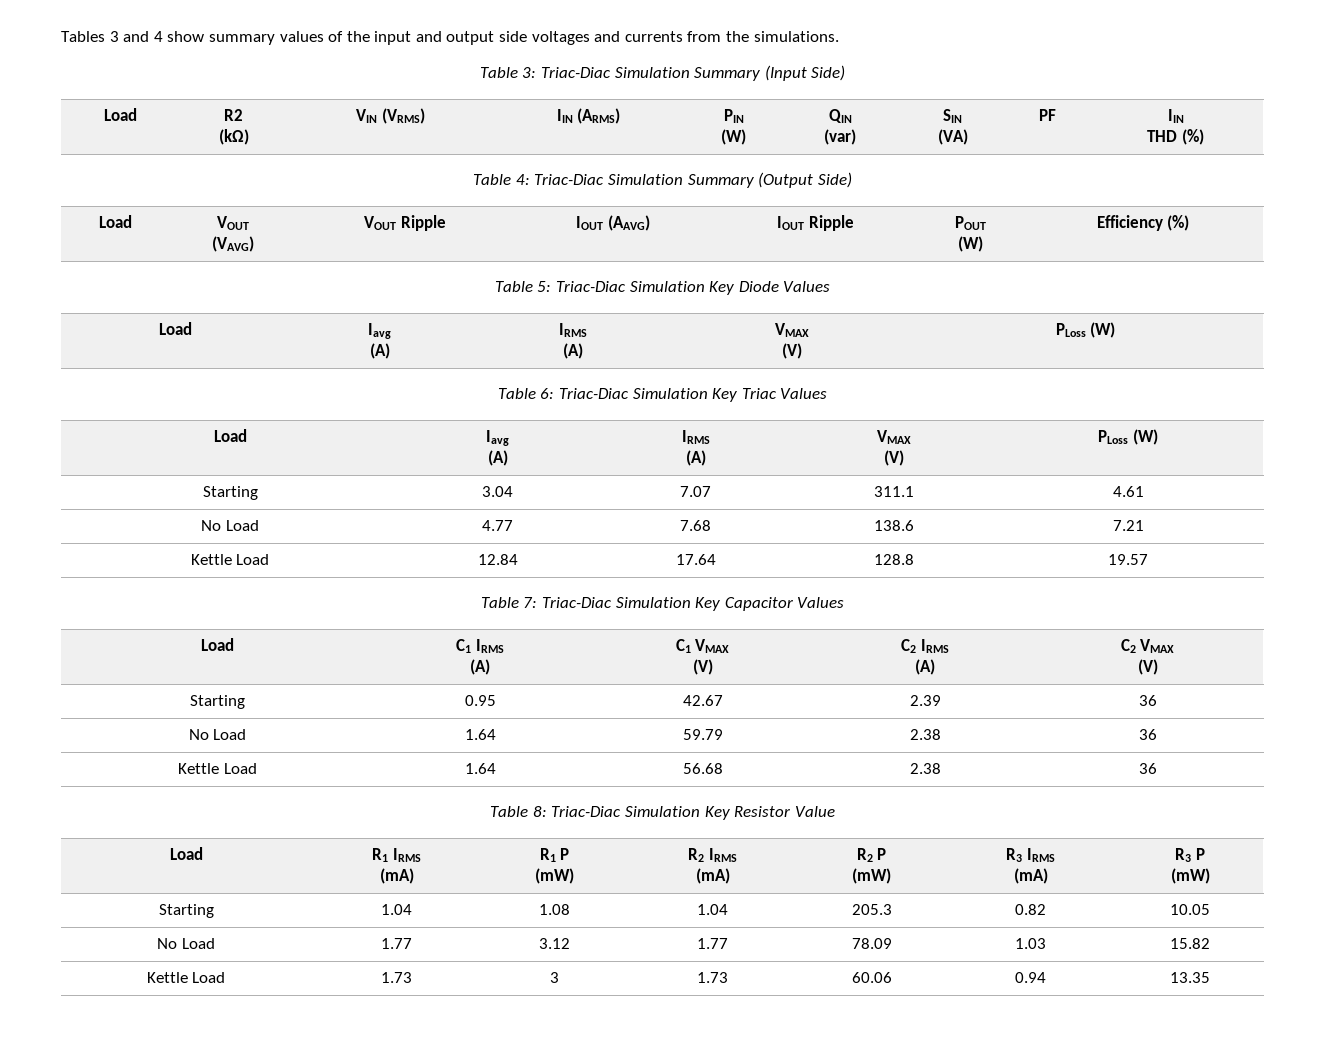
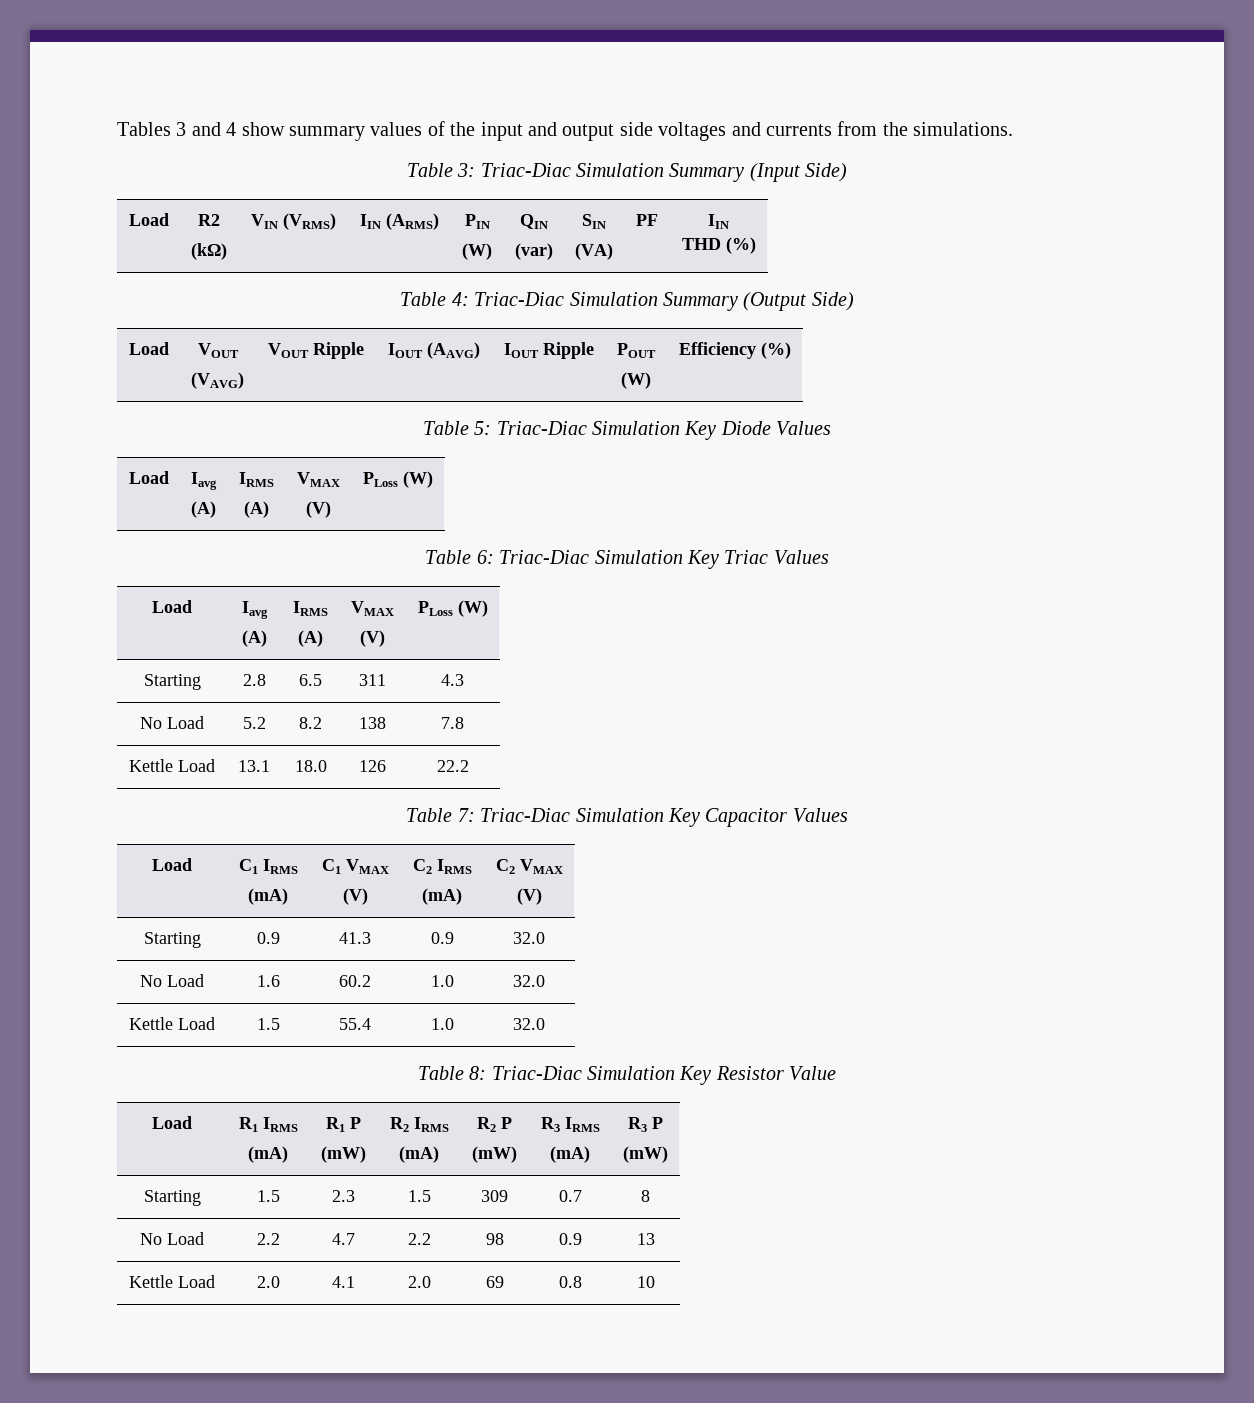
- Starting | 3.04 | 7.07 | 311.1 | 4.61
- No Load | 4.77 | 7.68 | 138.6 | 7.21
- Kettle Load | 12.84 | 17.64 | 128.8 | 19.57
+ Starting | 2.8 | 6.5 | 311 | 4.3
+ No Load | 5.2 | 8.2 | 138 | 7.8
+ Kettle Load | 13.1 | 18.0 | 126 | 22.2
  Load | C1 IRMS
- (A) | C1 VMAX
+ (mA) | C1 VMAX
  (V) | C2 IRMS
- (A) | C2 VMAX
+ (mA) | C2 VMAX
- Starting | 0.95 | 42.67 | 2.39 | 36
- No Load | 1.64 | 59.79 | 2.38 | 36
- Kettle Load | 1.64 | 56.68 | 2.38 | 36
+ Starting | 0.9 | 41.3 | 0.9 | 32.0
+ No Load | 1.6 | 60.2 | 1.0 | 32.0
+ Kettle Load | 1.5 | 55.4 | 1.0 | 32.0
- Starting | 1.04 | 1.08 | 1.04 | 205.3 | 0.82 | 10.05
- No Load | 1.77 | 3.12 | 1.77 | 78.09 | 1.03 | 15.82
- Kettle Load | 1.73 | 3 | 1.73 | 60.06 | 0.94 | 13.35
+ Starting | 1.5 | 2.3 | 1.5 | 309 | 0.7 | 8
+ No Load | 2.2 | 4.7 | 2.2 | 98 | 0.9 | 13
+ Kettle Load | 2.0 | 4.1 | 2.0 | 69 | 0.8 | 10

